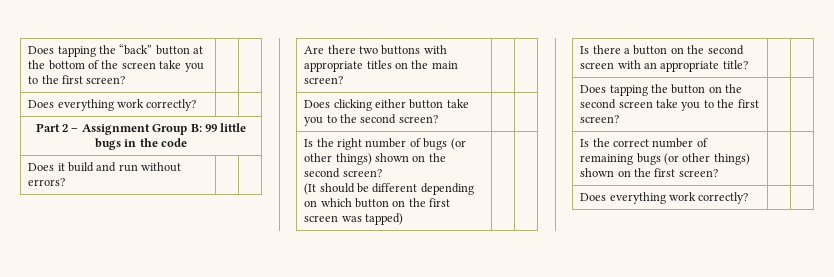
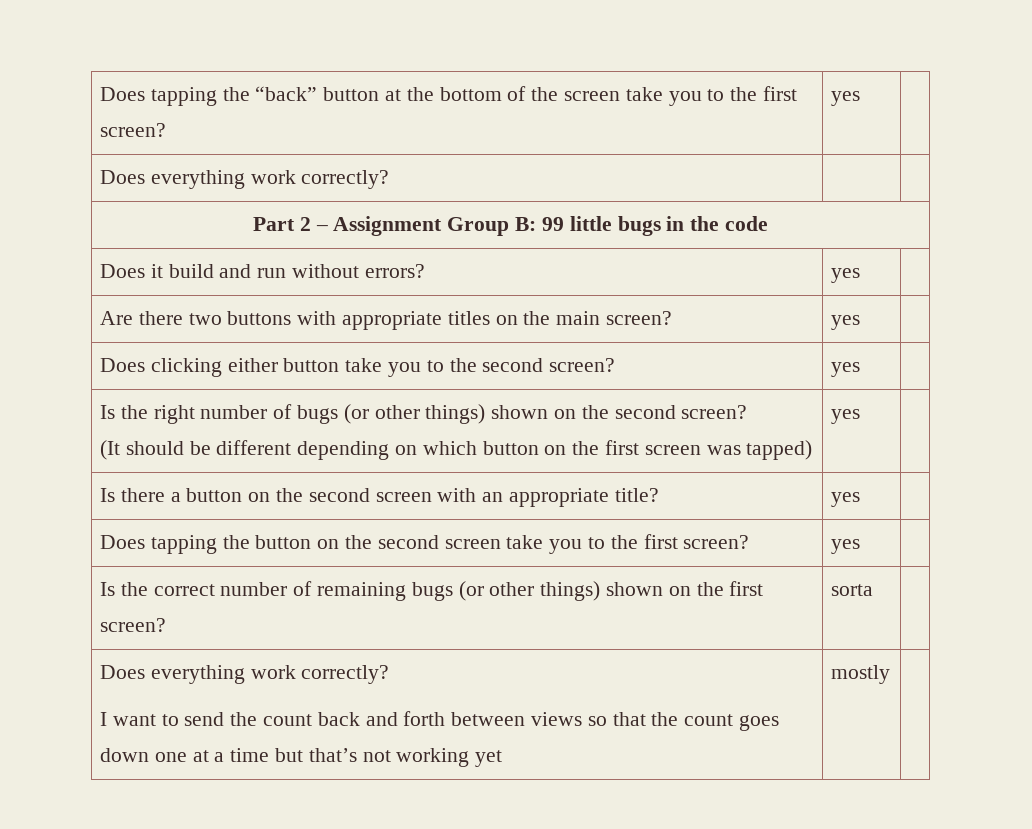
- Does tapping the “back” button at the bottom of the screen take you to the first screen? | |
+ Does tapping the “back” button at the bottom of the screen take you to the first screen? | yes |
- Does it build and run without errors? | |
+ Does it build and run without errors? | yes |
- Are there two buttons with appropriate titles on the main screen? | |
+ Are there two buttons with appropriate titles on the main screen? | yes |
- Does clicking either button take you to the second screen? | |
+ Does clicking either button take you to the second screen? | yes |
  Is the right number of bugs (or other things) shown on the second screen?
- (It should be different depending on which button on the first screen was tapped) | |
+ (It should be different depending on which button on the first screen was tapped) | yes |
- Is there a button on the second screen with an appropriate title? | |
+ Is there a button on the second screen with an appropriate title? | yes |
- Does tapping the button on the second screen take you to the first screen? | |
+ Does tapping the button on the second screen take you to the first screen? | yes |
- Is the correct number of remaining bugs (or other things) shown on the first screen? | |
- Does everything work correctly? | |
+ Is the correct number of remaining bugs (or other things) shown on the first screen? | sorta |
+ Does everything work correctly?
+ I want to send the count back and forth between views so that the count goes down one at a time but that’s not working yet | mostly |

